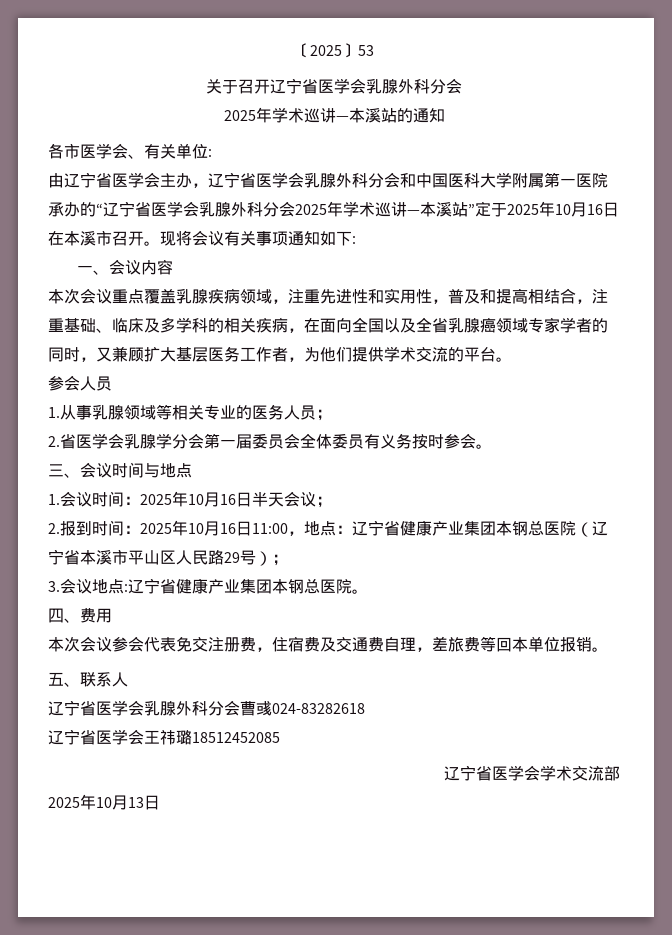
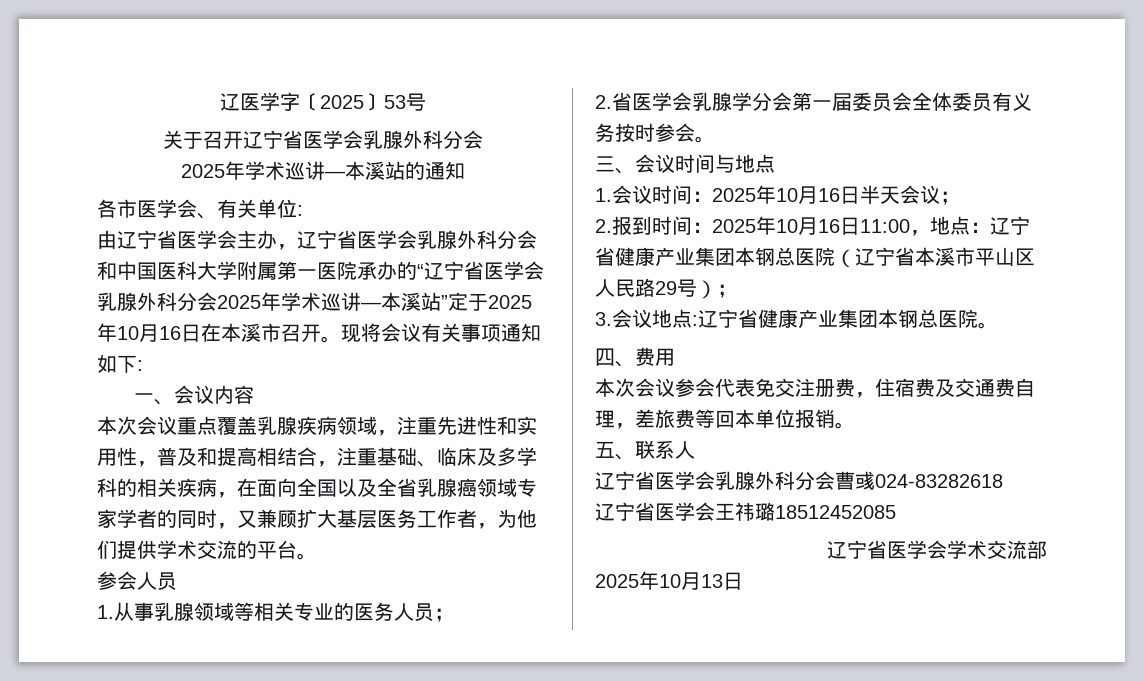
- 〔2025〕53
+ 辽医学字〔2025〕53号

